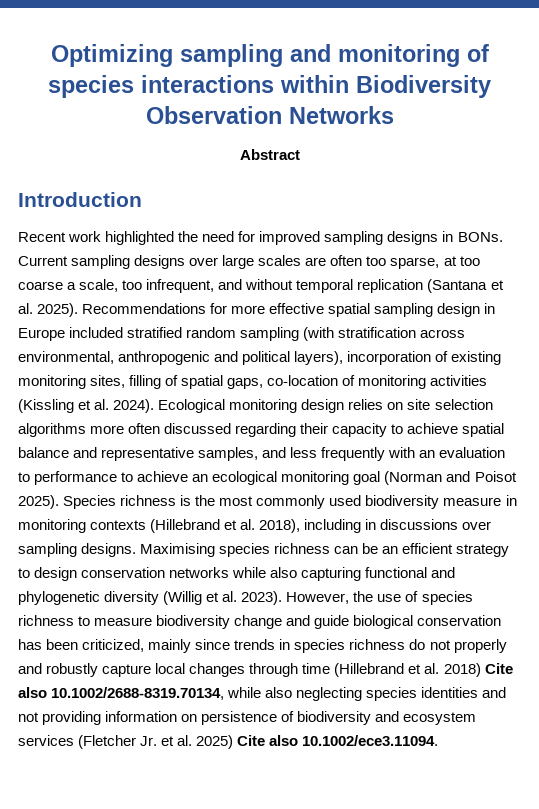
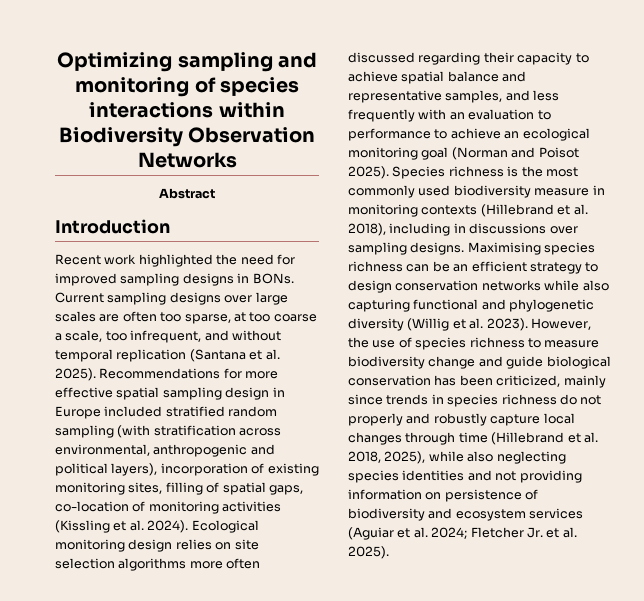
- However, the use of species richness to measure biodiversity change and guide biological conservation has been criticized, mainly since trends in species richness do not properly and robustly capture local changes through time (Hillebrand et al. 2018) Cite also 10.1002/2688-8319.70134, while also neglecting species identities and not providing information on persistence of biodiversity and ecosystem services (Fletcher Jr. et al. 2025) Cite also 10.1002/ece3.11094.
+ However, the use of species richness to measure biodiversity change and guide biological conservation has been criticized, mainly since trends in species richness do not properly and robustly capture local changes through time (Hillebrand et al. 2018, 2025), while also neglecting species identities and not providing information on persistence of biodiversity and ecosystem services (Aguiar et al. 2024; Fletcher Jr. et al. 2025).

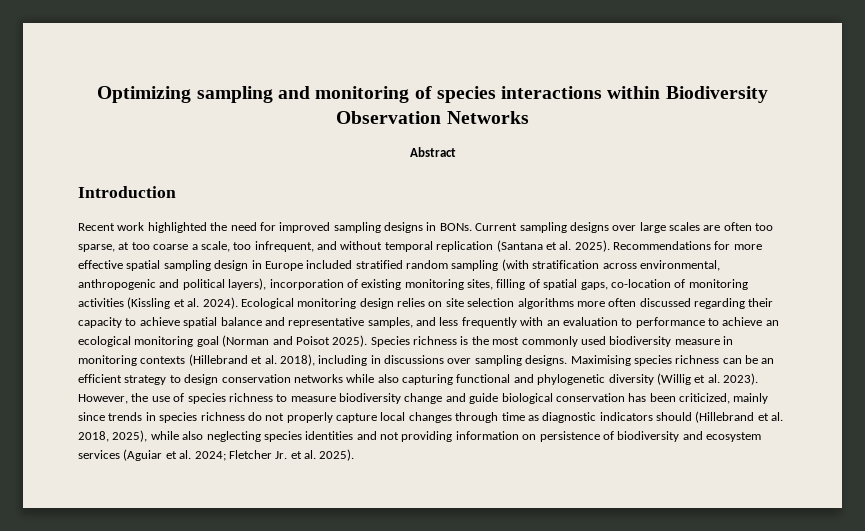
- However, the use of species richness to measure biodiversity change and guide biological conservation has been criticized, mainly since trends in species richness do not properly and robustly capture local changes through time (Hillebrand et al. 2018, 2025), while also neglecting species identities and not providing information on persistence of biodiversity and ecosystem services (Aguiar et al. 2024;
+ However, the use of species richness to measure biodiversity change and guide biological conservation has been criticized, mainly since trends in species richness do not properly capture local changes through time as diagnostic indicators should (Hillebrand et al. 2018, 2025), while also neglecting species identities and not providing information on persistence of biodiversity and ecosystem services (Aguiar et al. 2024;

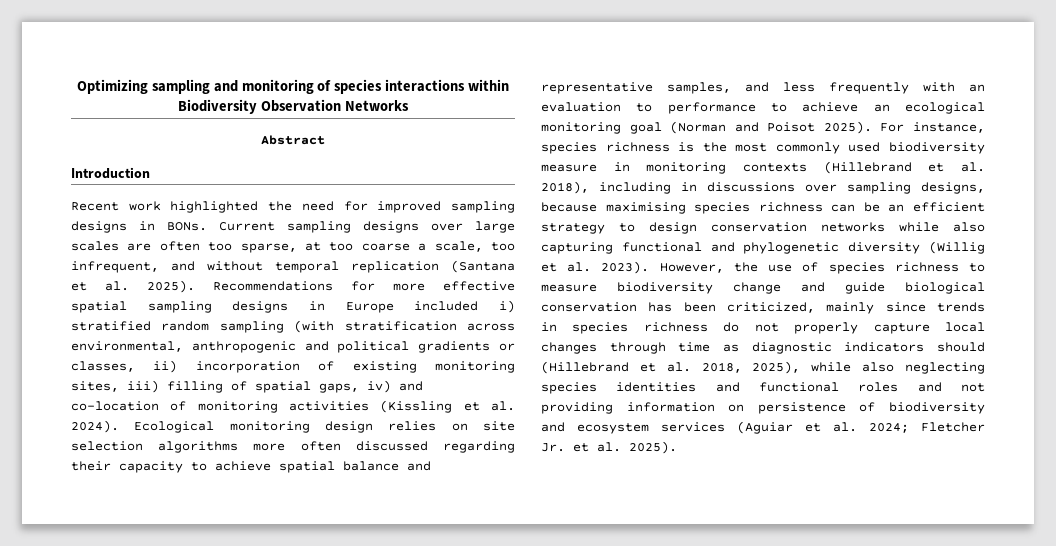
- Recommendations for more effective spatial sampling design in Europe included stratified random sampling (with stratification across environmental, anthropogenic and political layers), incorporation of existing monitoring sites, filling of spatial gaps, co-location of monitoring activities (Kissling et al. 2024).
+ Recommendations for more effective spatial sampling designs in Europe included i) stratified random sampling (with stratification across environmental, anthropogenic and political gradients or classes, ii) incorporation of existing monitoring sites, iii) filling of spatial gaps, iv) and co-location of monitoring activities (Kissling et al. 2024).
- Species richness is the most commonly used biodiversity measure in monitoring contexts (Hillebrand et al. 2018), including in discussions over sampling designs. Maximising species richness can be an efficient strategy to design conservation networks while also capturing functional and phylogenetic diversity (Willig et al. 2023).
+ For instance, species richness is the most commonly used biodiversity measure in monitoring contexts (Hillebrand et al. 2018), including in discussions over sampling designs, because maximising species richness can be an efficient strategy to design conservation networks while also capturing functional and phylogenetic diversity (Willig et al. 2023).
- However, the use of species richness to measure biodiversity change and guide biological conservation has been criticized, mainly since trends in species richness do not properly capture local changes through time as diagnostic indicators should (Hillebrand et al. 2018, 2025), while also neglecting species identities and not providing information on persistence of biodiversity and ecosystem services (Aguiar et al. 2024;
+ However, the use of species richness to measure biodiversity change and guide biological conservation has been criticized, mainly since trends in species richness do not properly capture local changes through time as diagnostic indicators should (Hillebrand et al. 2018, 2025), while also neglecting species identities and functional roles and not providing information on persistence of biodiversity and ecosystem services (Aguiar et al. 2024;

